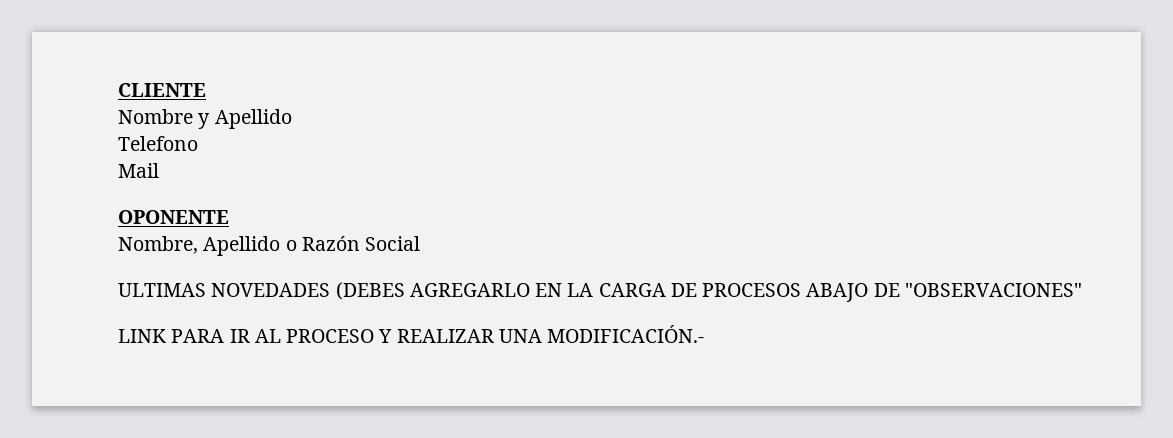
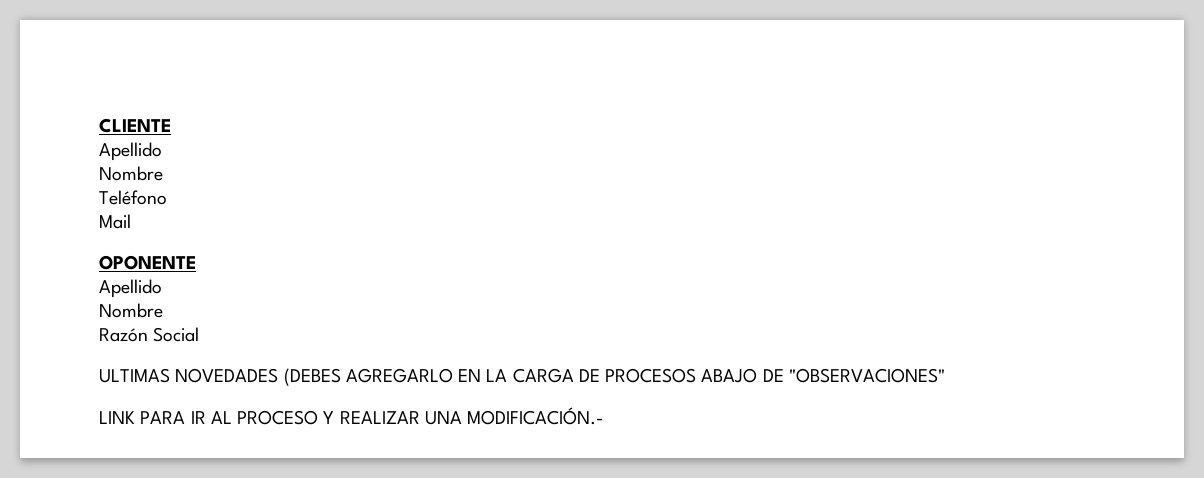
  CLIENTE
- Nombre y Apellido
- Telefono
+ Apellido
+ Nombre
+ Teléfono
  OPONENTE
- Nombre, Apellido o Razón Social
+ Apellido
+ Nombre
+ Razón Social

